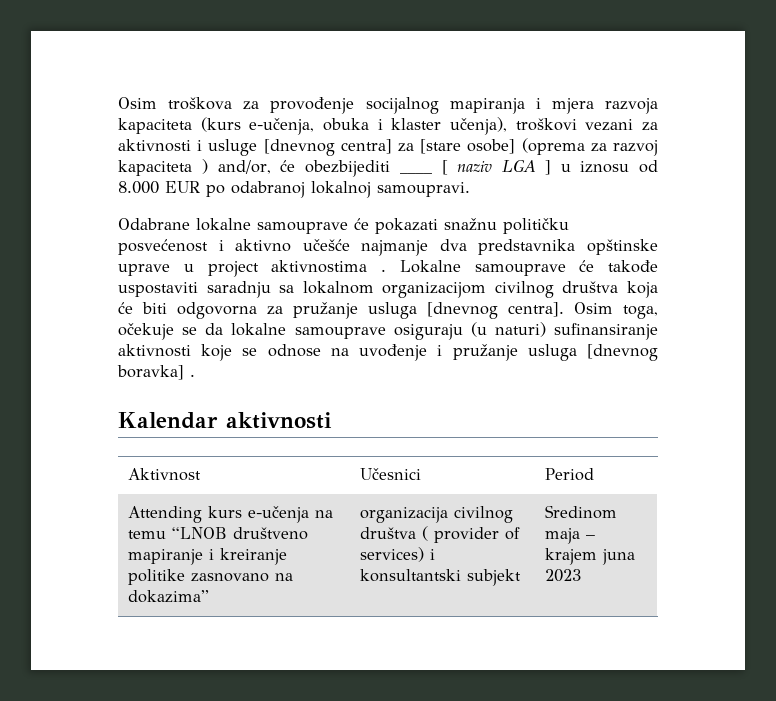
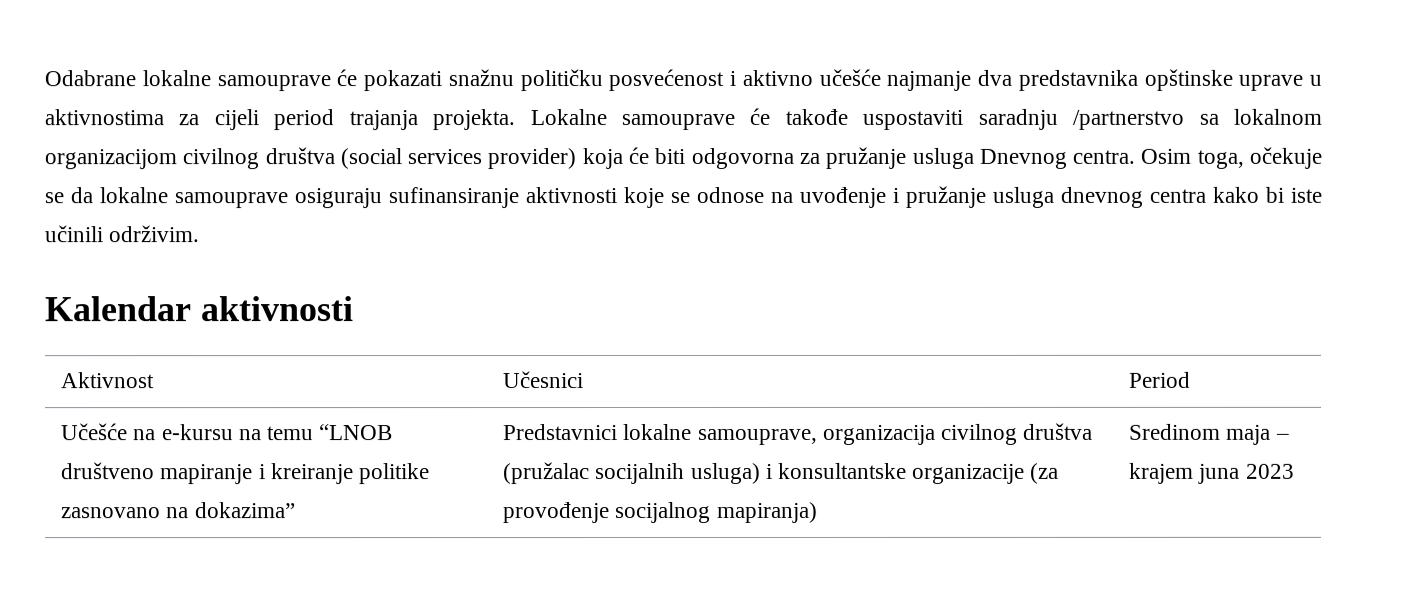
- Osim troškova za provođenje socijalnog mapiranja i mjera razvoja kapaciteta (kurs e-učenja, obuka i klaster učenja), troškovi vezani za aktivnosti i usluge [dnevnog centra] za [stare osobe] (oprema za razvoj kapaciteta ) and/or, će obezbijediti ____ [ naziv LGA ] u iznosu od 8.000 EUR po odabranoj lokalnoj samoupravi.
- Odabrane lokalne samouprave će pokazati snažnu političku posvećenost i aktivno učešće najmanje dva predstavnika opštinske uprave u project aktivnostima .
+ Odabrane lokalne samouprave će pokazati snažnu političku posvećenost i aktivno učešće najmanje dva predstavnika opštinske uprave u aktivnostima za cijeli period trajanja projekta.
- Lokalne samouprave će takođe uspostaviti saradnju sa lokalnom organizacijom civilnog društva koja će biti odgovorna za pružanje usluga [dnevnog centra].
+ Lokalne samouprave će takođe uspostaviti saradnju /partnerstvo sa lokalnom organizacijom civilnog društva (social services provider) koja će biti odgovorna za pružanje usluga Dnevnog centra.
- Osim toga, očekuje se da lokalne samouprave osiguraju (u naturi) sufinansiranje aktivnosti koje se odnose na uvođenje i pružanje usluga [dnevnog boravka] .
+ Osim toga, očekuje se da lokalne samouprave osiguraju sufinansiranje aktivnosti koje se odnose na uvođenje i pružanje usluga dnevnog centra kako bi iste učinili održivim.
- Attending kurs e-učenja na temu “LNOB društveno mapiranje i kreiranje politike zasnovano na dokazima” | organizacija civilnog društva ( provider of services) i konsultantski subjekt | Sredinom maja – krajem juna 2023
+ Učešće na e-kursu na temu “LNOB društveno mapiranje i kreiranje politike zasnovano na dokazima” | Predstavnici lokalne samouprave, organizacija civilnog društva (pružalac socijalnih usluga) i konsultantske organizacije (za provođenje socijalnog mapiranja) | Sredinom maja – krajem juna 2023

